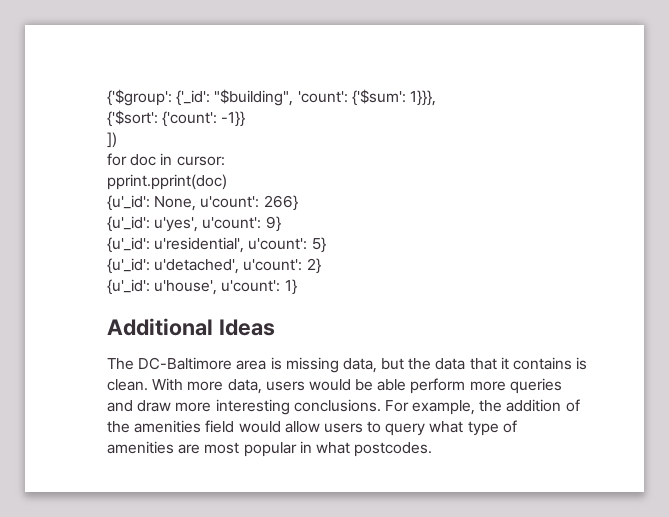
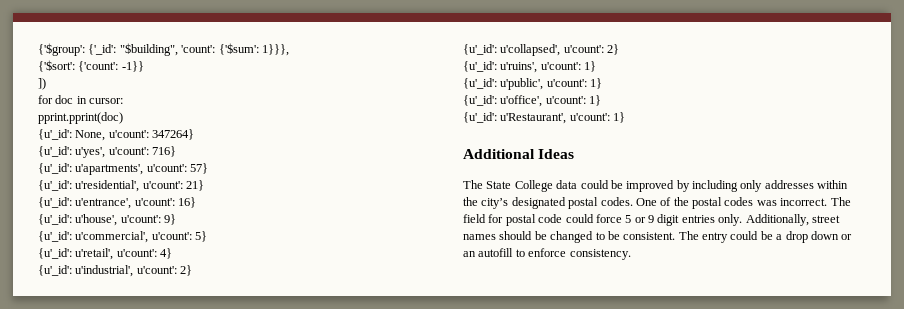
- {u'_id': None, u'count': 266}
+ {u'_id': None, u'count': 347264}
- {u'_id': u'yes', u'count': 9}
- {u'_id': u'residential', u'count': 5}
- {u'_id': u'detached', u'count': 2}
- {u'_id': u'house', u'count': 1}
+ {u'_id': u'yes', u'count': 716}
+ {u'_id': u'apartments', u'count': 57}
+ {u'_id': u'residential', u'count': 21}
+ {u'_id': u'entrance', u'count': 16}
+ {u'_id': u'house', u'count': 9}
+ {u'_id': u'commercial', u'count': 5}
+ {u'_id': u'retail', u'count': 4}
+ {u'_id': u'industrial', u'count': 2}
+ {u'_id': u'collapsed', u'count': 2}
+ {u'_id': u'ruins', u'count': 1}
+ {u'_id': u'public', u'count': 1}
+ {u'_id': u'office', u'count': 1}
+ {u'_id': u'Restaurant', u'count': 1}
- The DC-Baltimore area is missing data, but the data that it contains is clean. With more data, users would be able perform more queries and draw more interesting conclusions. For example, the addition of the amenities field would allow users to query what type of amenities are most popular in what postcodes.
+ The State College data could be improved by including only addresses within the city’s designated postal codes. One of the postal codes was incorrect. The field for postal code could force 5 or 9 digit entries only. Additionally, street names should be changed to be consistent. The entry could be a drop down or an autofill to enforce consistency.

